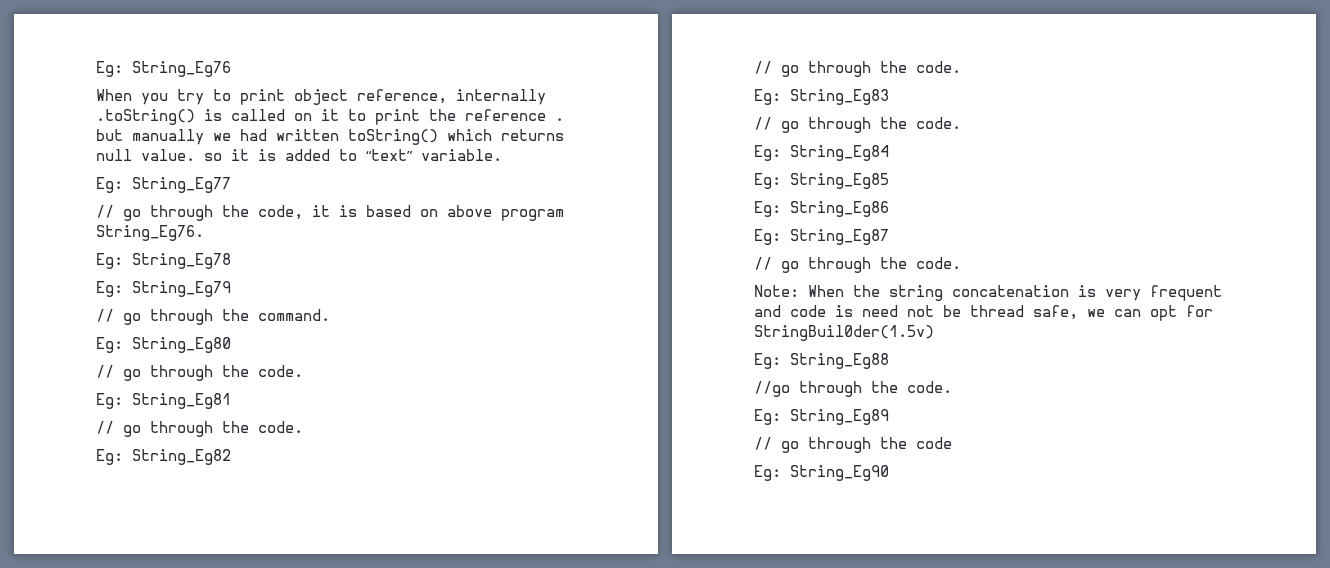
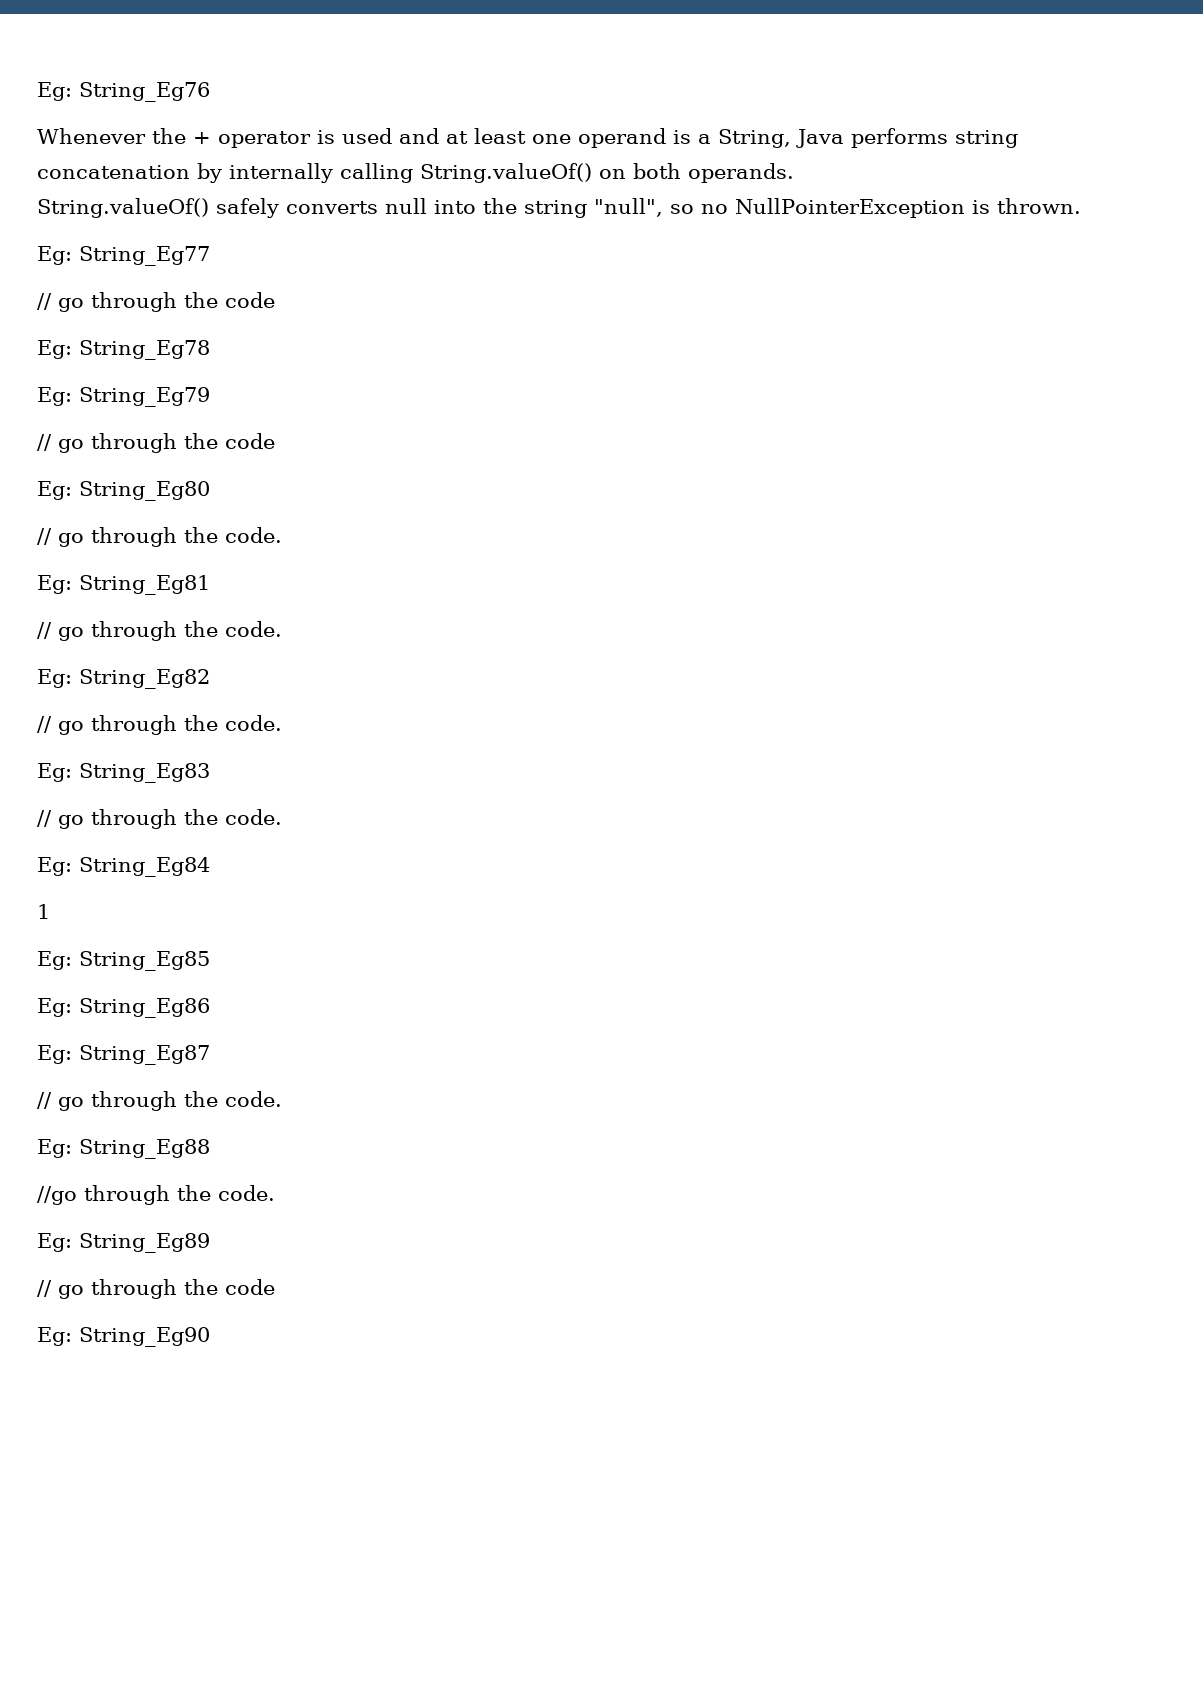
- When you try to print object reference, internally .toString() is called on it to print the reference . but manually we had written toString() which returns null value. so it is added to “text” variable.
+ Whenever the + operator is used and at least one operand is a String, Java performs string concatenation by internally calling String.valueOf() on both operands.
+ String.valueOf() safely converts null into the string "null", so no NullPointerException is thrown.
  Eg: String_Eg77
- // go through the code, it is based on above program String_Eg76.
+ // go through the code
  Eg: String_Eg79
- // go through the command.
+ // go through the code
+ 1
- Note: When the string concatenation is very frequent and code is need not be thread safe, we can opt for StringBuil0der(1.5v)

